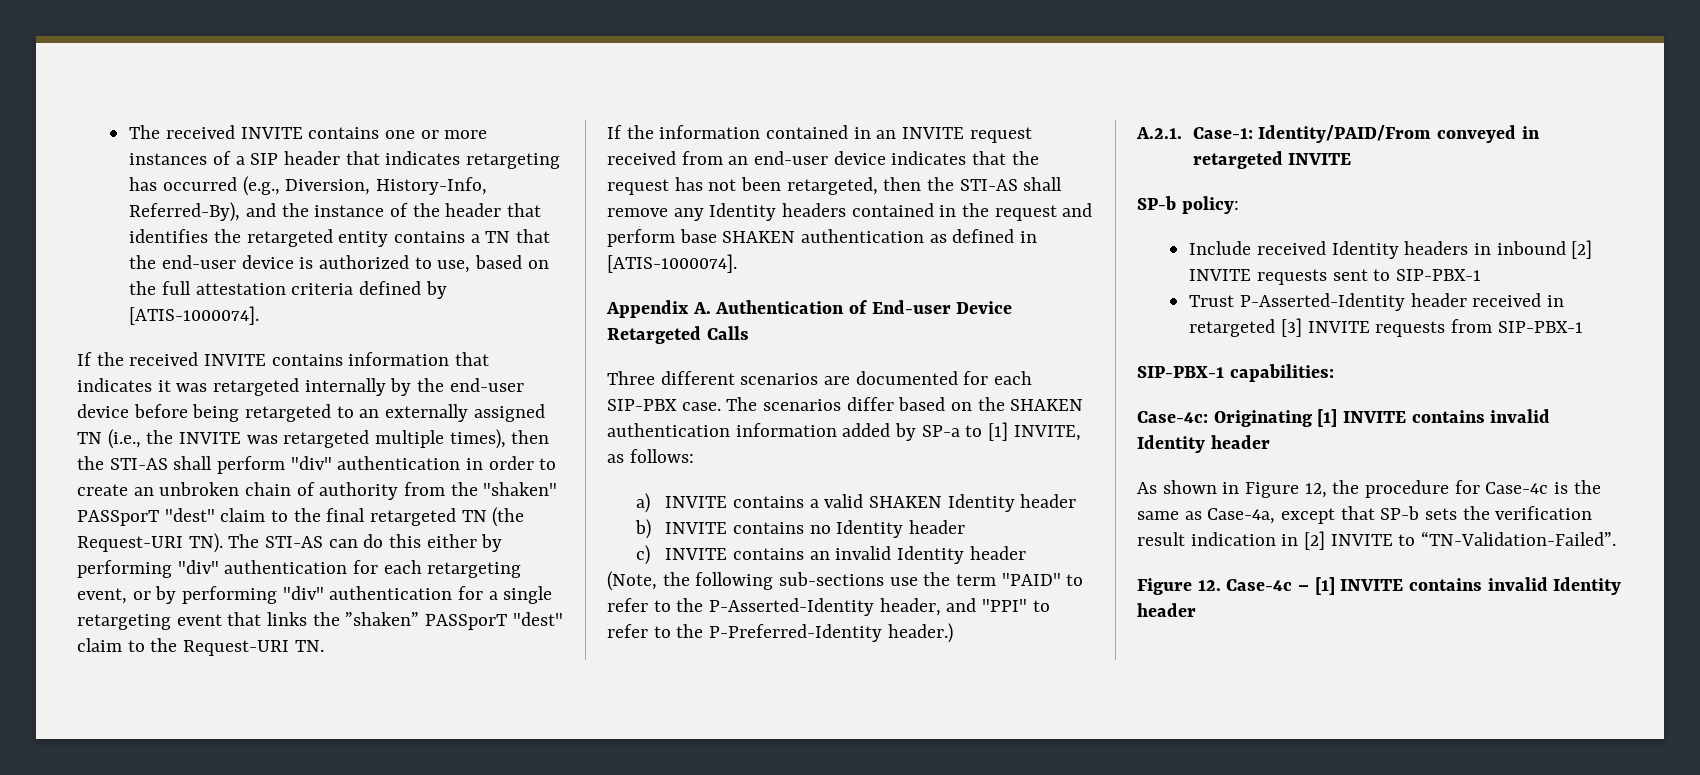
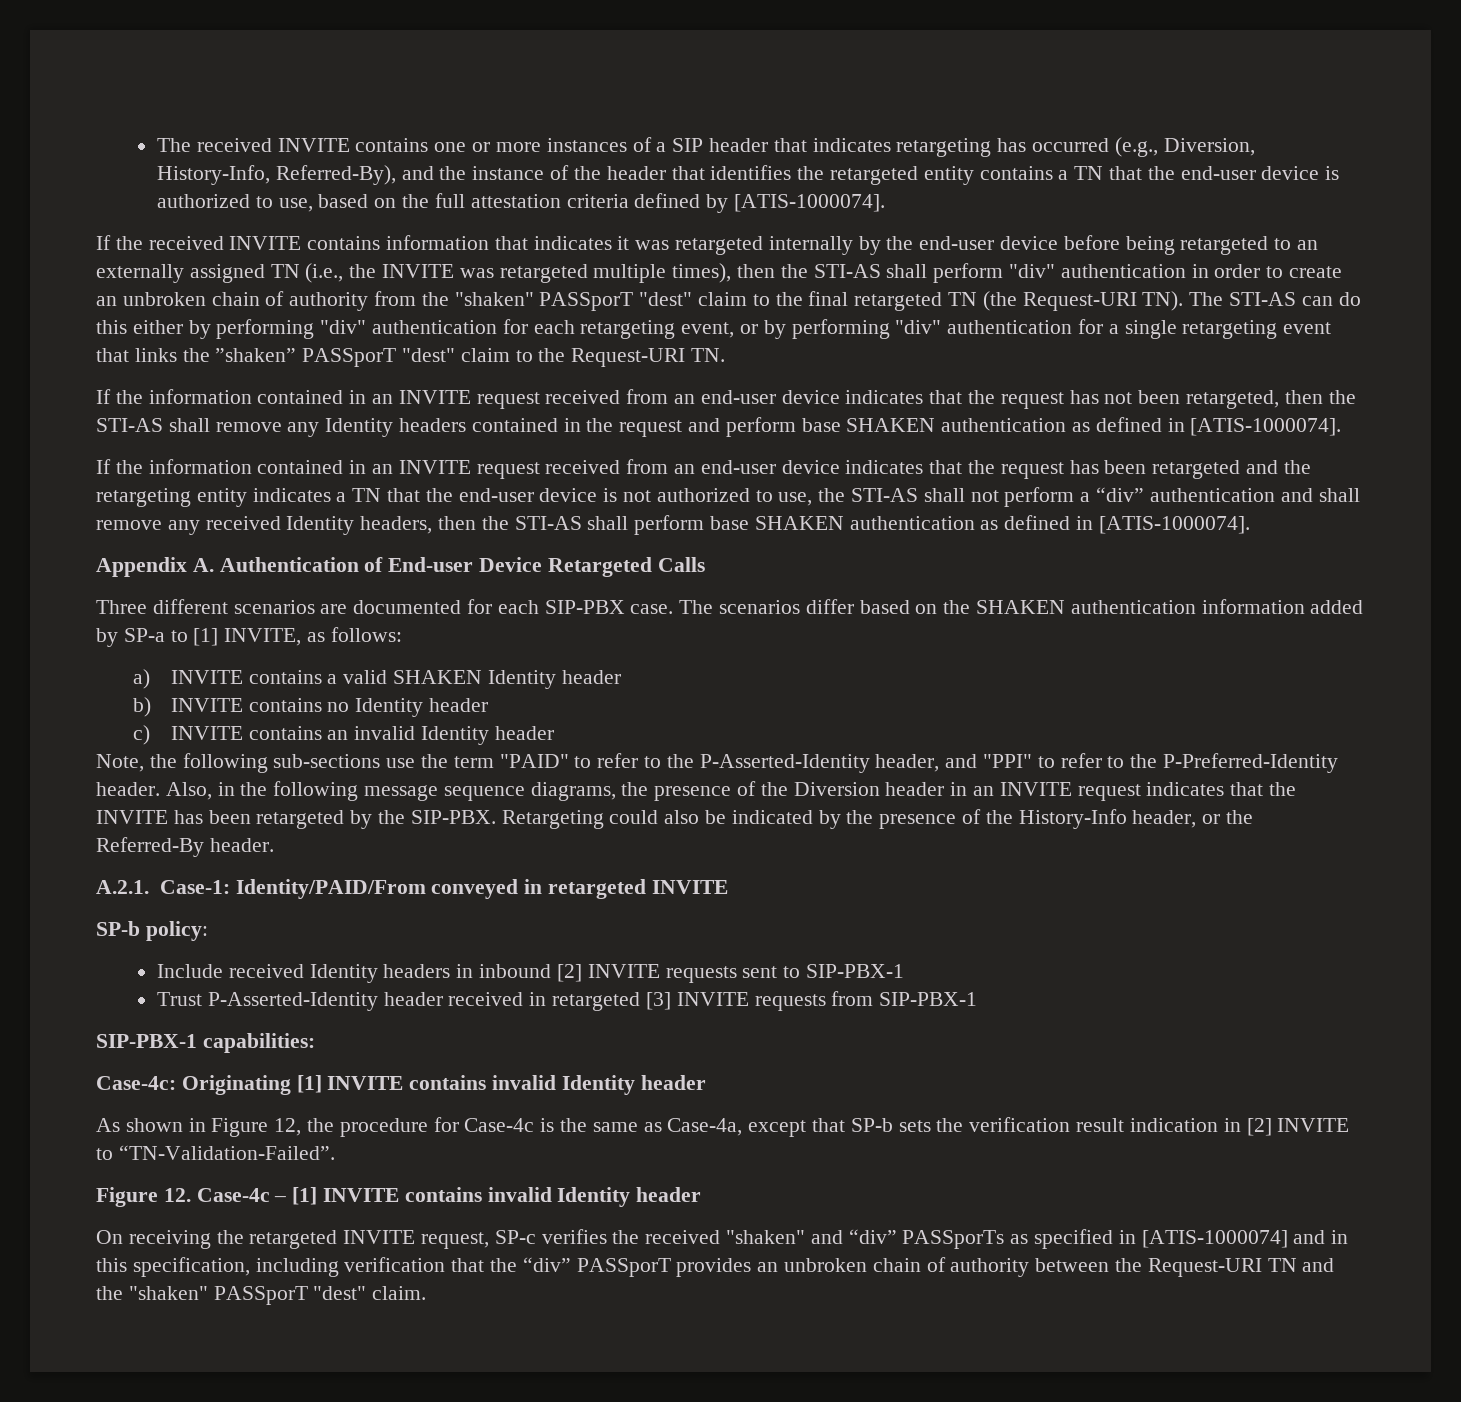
+ If the information contained in an INVITE request received from an end-user device indicates that the request has been retargeted and the retargeting entity indicates a TN that the end-user device is not authorized to use, the STI-AS shall not perform a “div” authentication and shall remove any received Identity headers, then the STI-AS shall perform base SHAKEN authentication as defined in [ATIS-1000074].
- (Note, the following sub-sections use the term "PAID" to refer to the P-Asserted-Identity header, and "PPI" to refer to the P-Preferred-Identity header.)
+ Note, the following sub-sections use the term "PAID" to refer to the P-Asserted-Identity header, and "PPI" to refer to the P-Preferred-Identity header. Also, in the following message sequence diagrams, the presence of the Diversion header in an INVITE request indicates that the INVITE has been retargeted by the SIP-PBX. Retargeting could also be indicated by the presence of the History-Info header, or the Referred-By header.
+ On receiving the retargeted INVITE request, SP-c verifies the received "shaken" and “div” PASSporTs as specified in [ATIS-1000074] and in this specification, including verification that the “div” PASSporT provides an unbroken chain of authority between the Request-URI TN and the "shaken" PASSporT "dest" claim.

